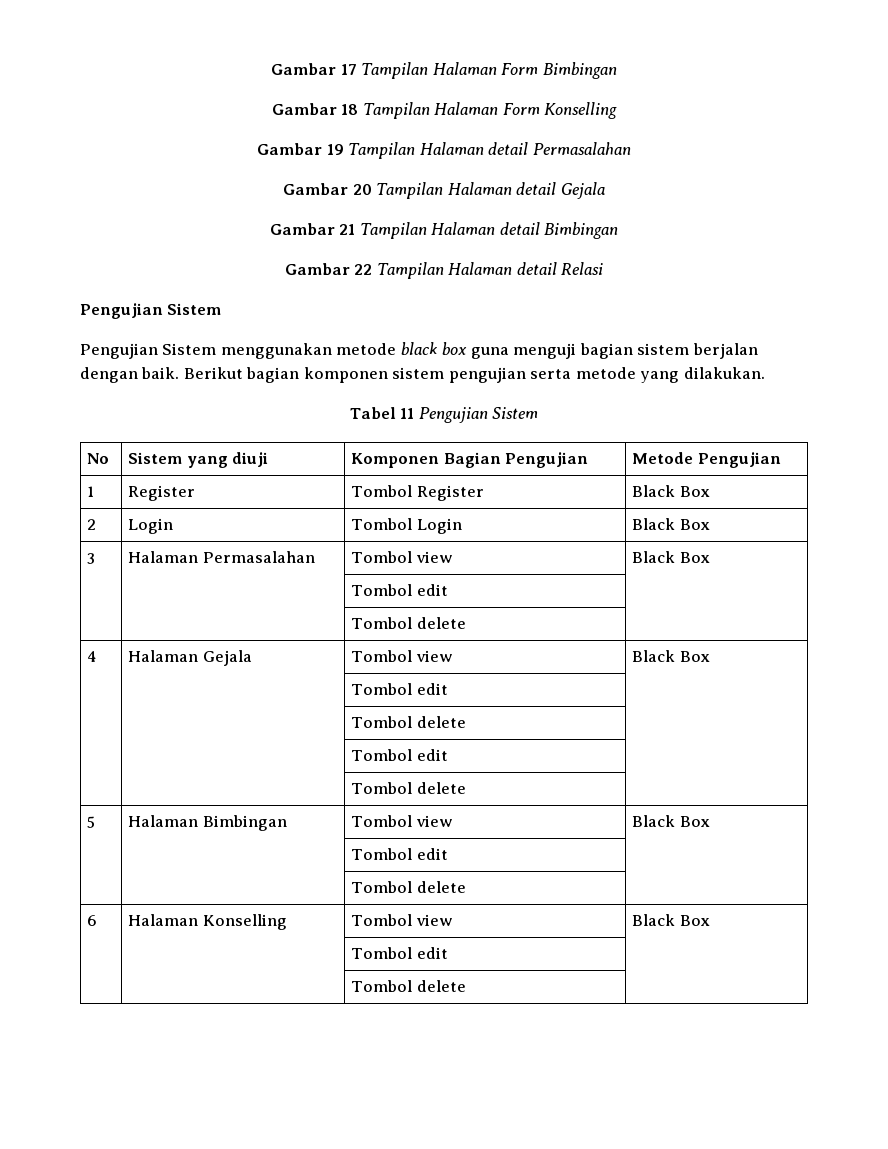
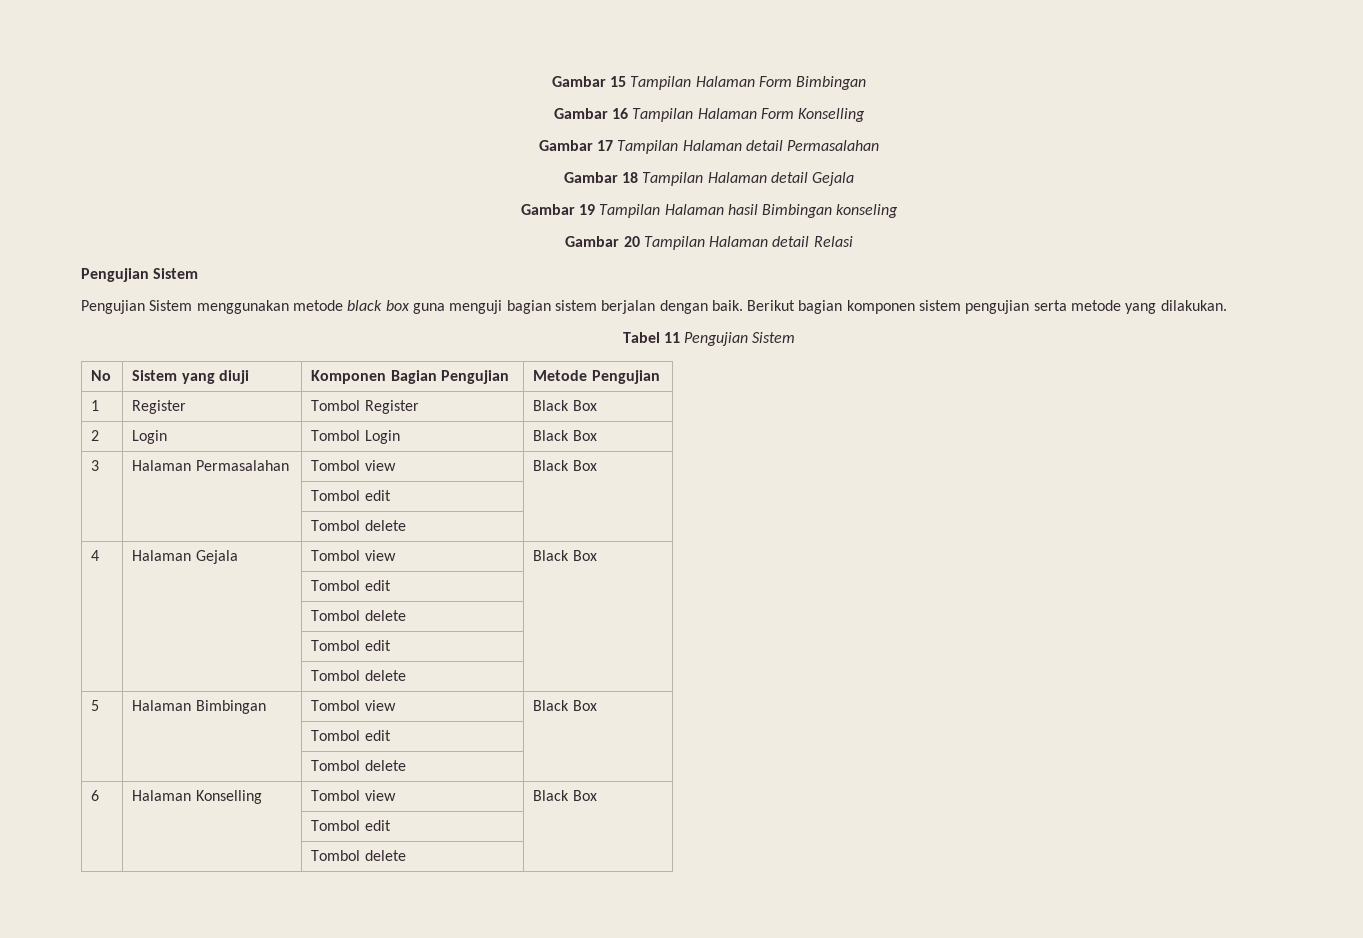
- Gambar 17 Tampilan Halaman Form Bimbingan
+ Gambar 15 Tampilan Halaman Form Bimbingan
- Gambar 18 Tampilan Halaman Form Konselling
+ Gambar 16 Tampilan Halaman Form Konselling
- Gambar 19 Tampilan Halaman detail Permasalahan
+ Gambar 17 Tampilan Halaman detail Permasalahan
- Gambar 20 Tampilan Halaman detail Gejala
+ Gambar 18 Tampilan Halaman detail Gejala
- Gambar 21 Tampilan Halaman detail Bimbingan
- Gambar 22 Tampilan Halaman detail Relasi
+ Gambar 19 Tampilan Halaman hasil Bimbingan konseling
+ Gambar 20 Tampilan Halaman detail Relasi

